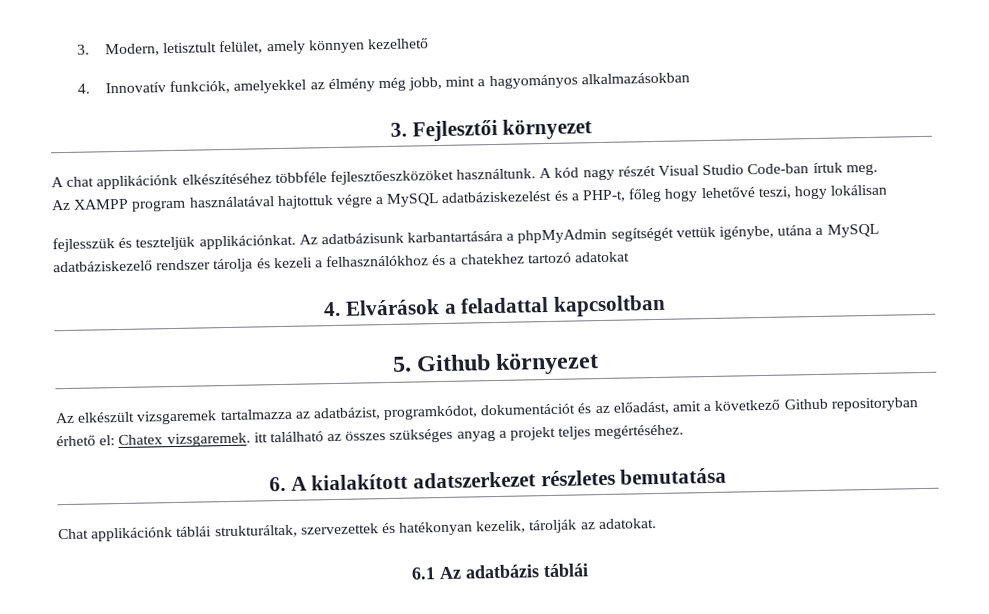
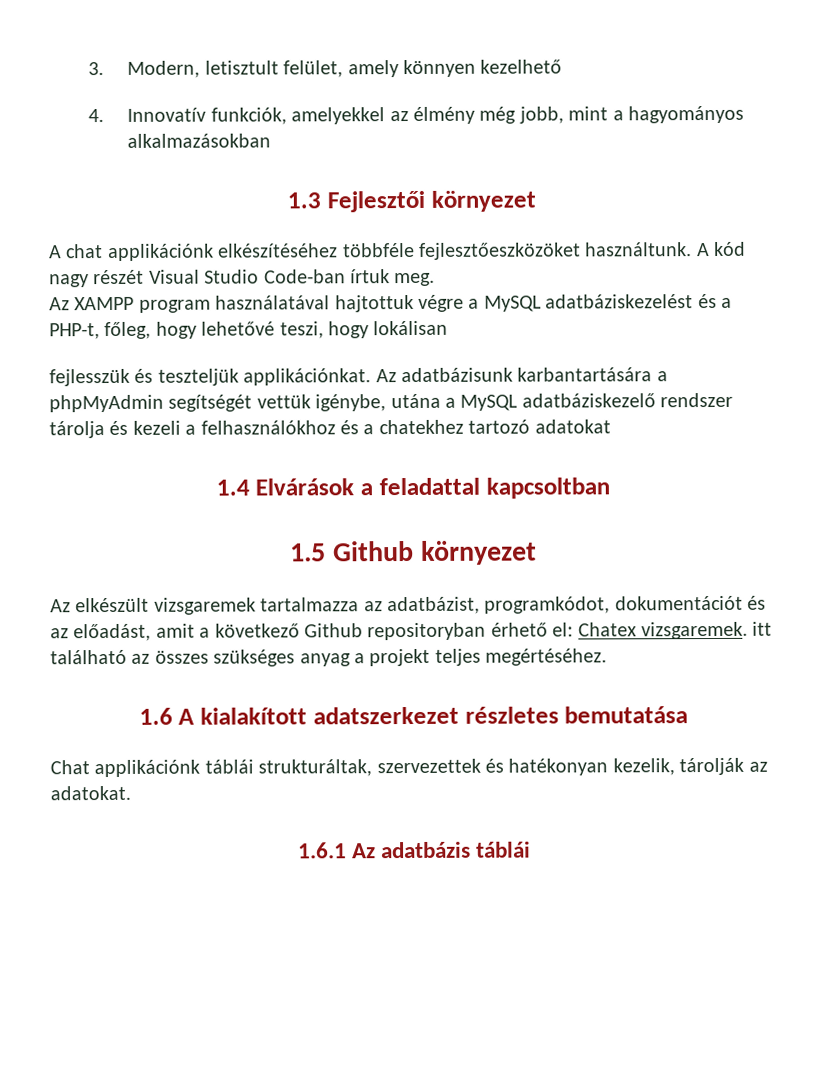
- 3. Fejlesztői környezet
+ 1.3 Fejlesztői környezet
- Az XAMPP program használatával hajtottuk végre a MySQL adatbáziskezelést és a PHP-t, főleg hogy lehetővé teszi, hogy lokálisan
+ Az XAMPP program használatával hajtottuk végre a MySQL adatbáziskezelést és a PHP-t, főleg, hogy lehetővé teszi, hogy lokálisan
- 4. Elvárások a feladattal kapcsoltban
+ 1.4 Elvárások a feladattal kapcsoltban
- 5. Github környezet
+ 1.5 Github környezet
- 6. A kialakított adatszerkezet részletes bemutatása
+ 1.6 A kialakított adatszerkezet részletes bemutatása
- 6.1 Az adatbázis táblái
+ 1.6.1 Az adatbázis táblái

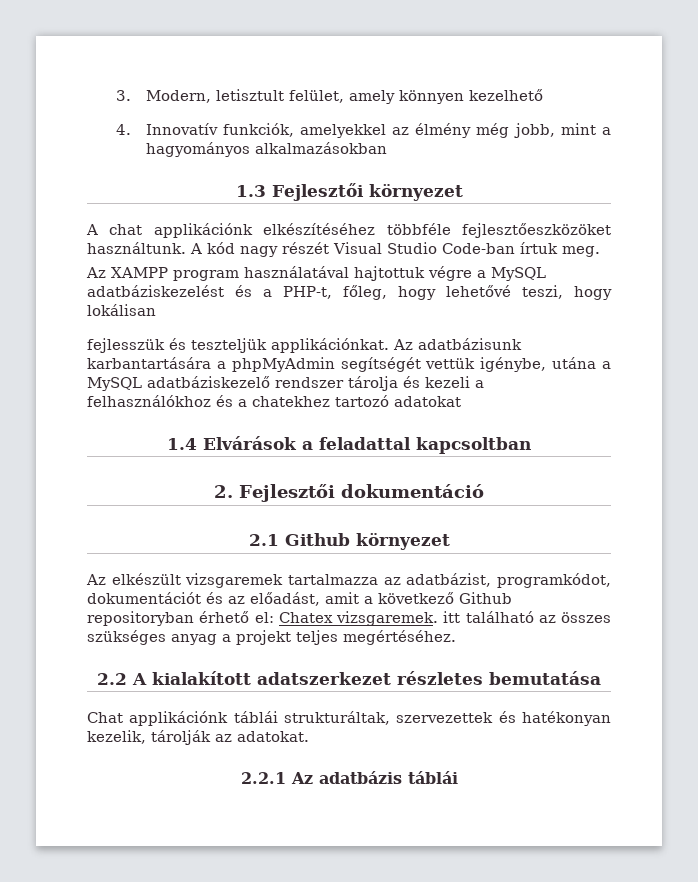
- 1.5 Github környezet
+ 2. Fejlesztői dokumentáció
+ 2.1 Github környezet
- 1.6 A kialakított adatszerkezet részletes bemutatása
+ 2.2 A kialakított adatszerkezet részletes bemutatása
- 1.6.1 Az adatbázis táblái
+ 2.2.1 Az adatbázis táblái

